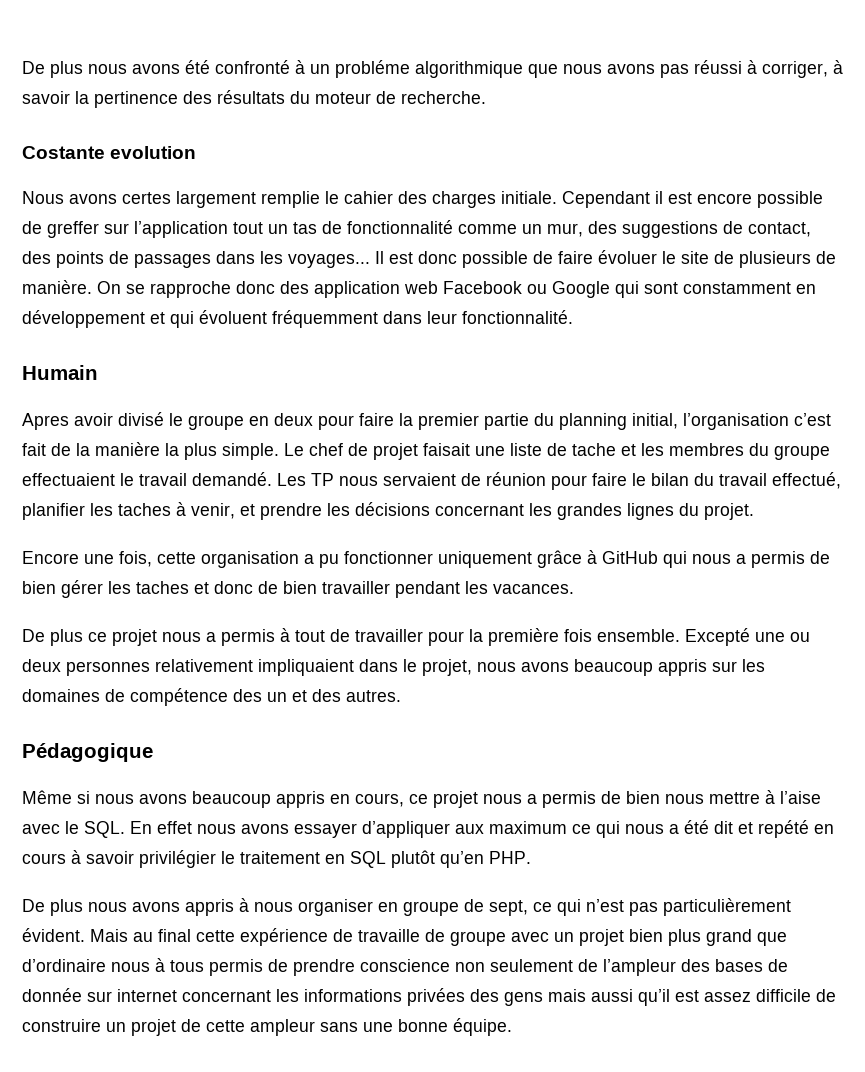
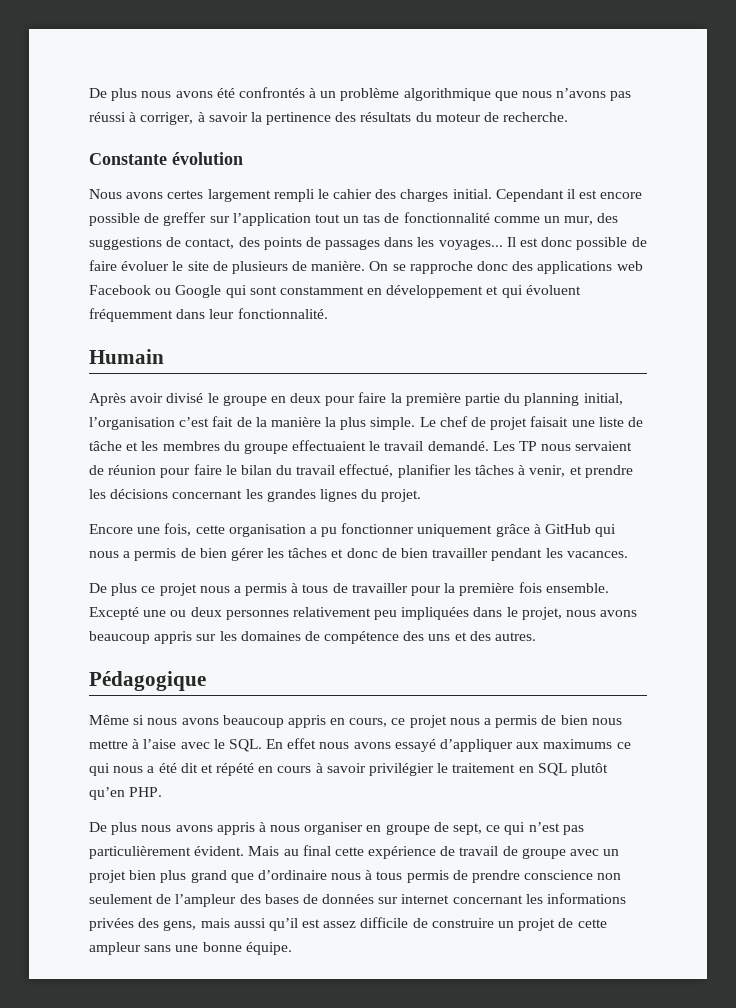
- De plus nous avons été confronté à un probléme algorithmique que nous avons pas réussi à corriger, à savoir la pertinence des résultats du moteur de recherche.
+ De plus nous avons été confrontés à un problème algorithmique que nous n’avons pas réussi à corriger, à savoir la pertinence des résultats du moteur de recherche.
- Costante evolution
+ Constante évolution
- Nous avons certes largement remplie le cahier des charges initiale.
+ Nous avons certes largement rempli le cahier des charges initial.
- On se rapproche donc des application web Facebook ou Google qui sont constamment en développement et qui évoluent fréquemment dans leur fonctionnalité.
+ On se rapproche donc des applications web Facebook ou Google qui sont constamment en développement et qui évoluent fréquemment dans leur fonctionnalité.
- Apres avoir divisé le groupe en deux pour faire la premier partie du planning initial, l’organisation c’est fait de la manière la plus simple.
+ Après avoir divisé le groupe en deux pour faire la première partie du planning initial, l’organisation c’est fait de la manière la plus simple.
- Le chef de projet faisait une liste de tache et les membres du groupe effectuaient le travail demandé.
+ Le chef de projet faisait une liste de tâche et les membres du groupe effectuaient le travail demandé.
- Les TP nous servaient de réunion pour faire le bilan du travail effectué, planifier les taches à venir, et prendre les décisions concernant les grandes lignes du projet.
+ Les TP nous servaient de réunion pour faire le bilan du travail effectué, planifier les tâches à venir, et prendre les décisions concernant les grandes lignes du projet.
- Encore une fois, cette organisation a pu fonctionner uniquement grâce à GitHub qui nous a permis de bien gérer les taches et donc de bien travailler pendant les vacances.
+ Encore une fois, cette organisation a pu fonctionner uniquement grâce à GitHub qui nous a permis de bien gérer les tâches et donc de bien travailler pendant les vacances.
- De plus ce projet nous a permis à tout de travailler pour la première fois ensemble.
+ De plus ce projet nous a permis à tous de travailler pour la première fois ensemble.
- Excepté une ou deux personnes relativement impliquaient dans le projet, nous avons beaucoup appris sur les domaines de compétence des un et des autres.
+ Excepté une ou deux personnes relativement peu impliquées dans le projet, nous avons beaucoup appris sur les domaines de compétence des uns et des autres.
- Même si nous avons beaucoup appris en cours, ce projet nous a permis de bien nous mettre à l’aise avec le SQL. En effet nous avons essayer d’appliquer aux maximum ce qui nous a été dit et repété en cours à savoir privilégier le traitement en SQL plutôt qu’en PHP.
+ Même si nous avons beaucoup appris en cours, ce projet nous a permis de bien nous mettre à l’aise avec le SQL. En effet nous avons essayé d’appliquer aux maximums ce qui nous a été dit et répété en cours à savoir privilégier le traitement en SQL plutôt qu’en PHP.
- Mais au final cette expérience de travaille de groupe avec un projet bien plus grand que d’ordinaire nous à tous permis de prendre conscience non seulement de l’ampleur des bases de donnée sur internet concernant les informations privées des gens mais aussi qu’il est assez difficile de construire un projet de cette ampleur sans une bonne équipe.
+ Mais au final cette expérience de travail de groupe avec un projet bien plus grand que d’ordinaire nous à tous permis de prendre conscience non seulement de l’ampleur des bases de données sur internet concernant les informations privées des gens, mais aussi qu’il est assez difficile de construire un projet de cette ampleur sans une bonne équipe.

